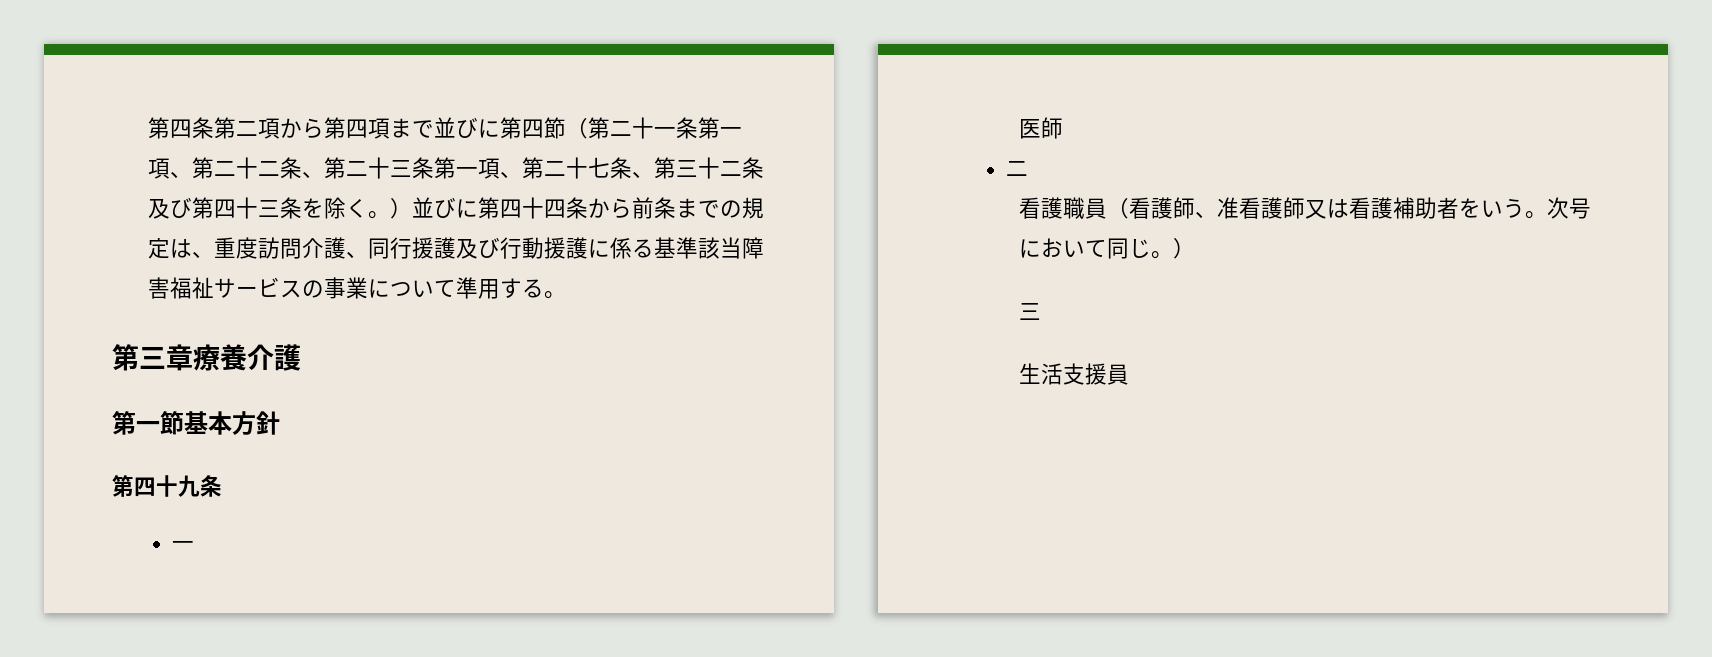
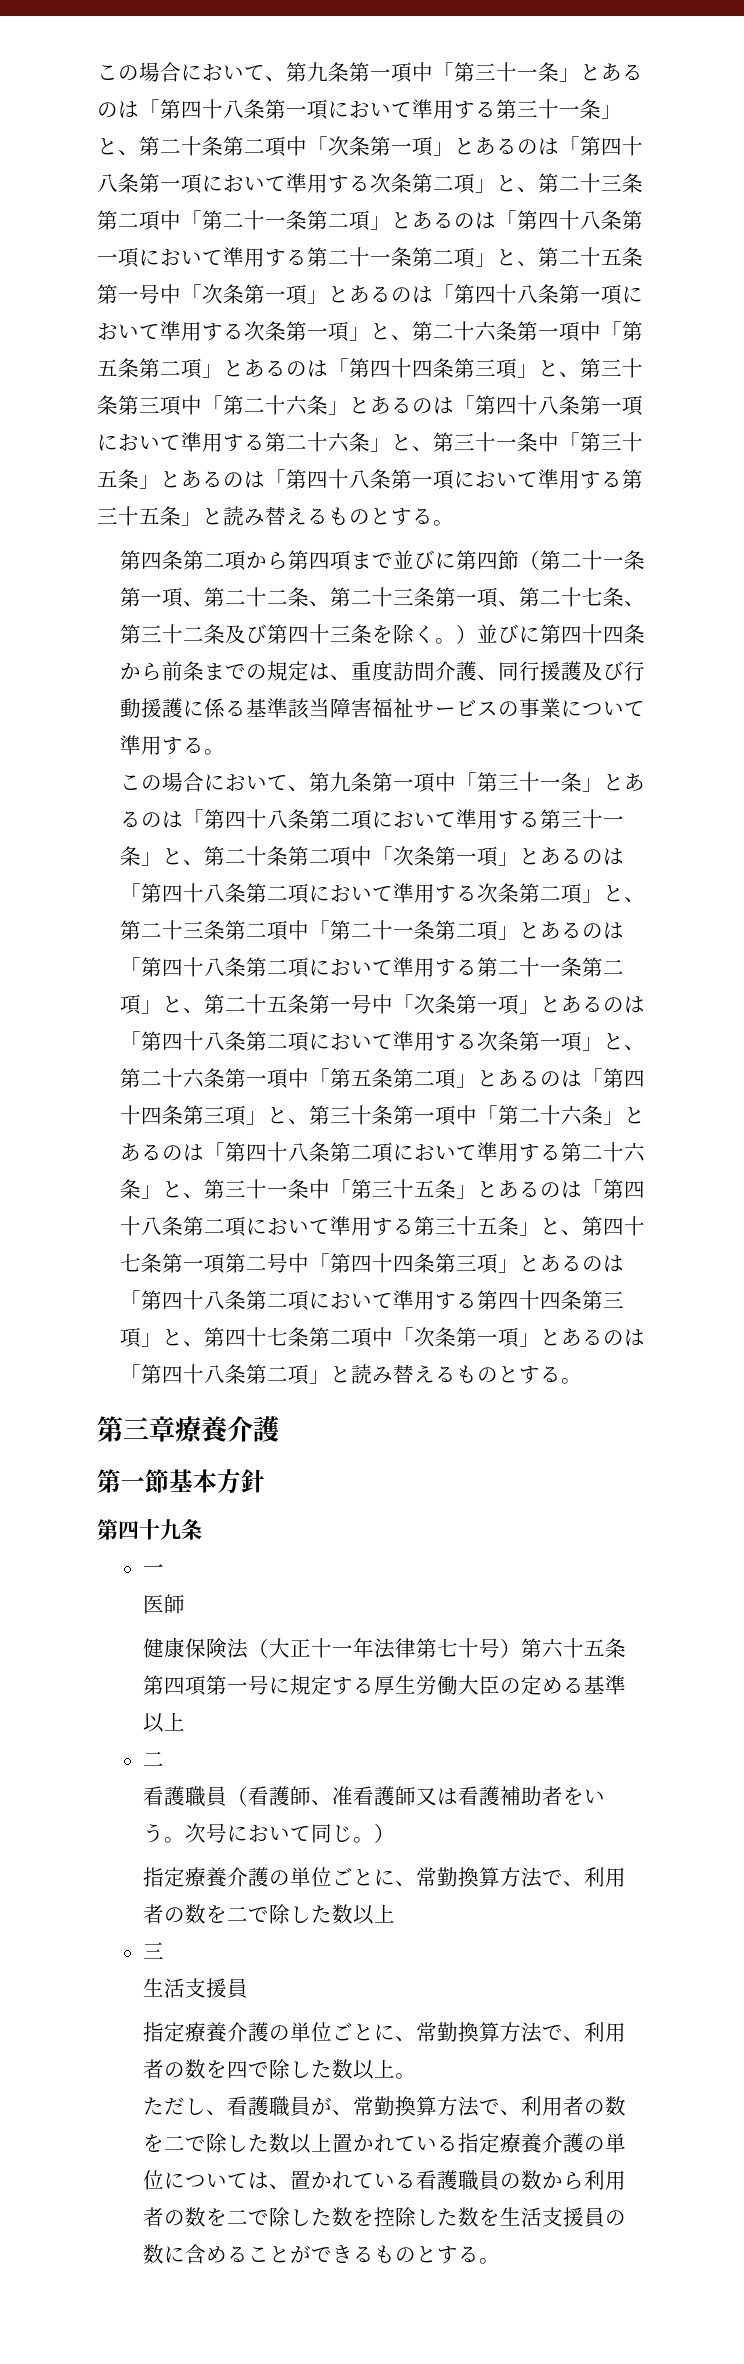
+ この場合において、第九条第一項中「第三十一条」とあるのは「第四十八条第一項において準用する第三十一条」と、第二十条第二項中「次条第一項」とあるのは「第四十八条第一項において準用する次条第二項」と、第二十三条第二項中「第二十一条第二項」とあるのは「第四十八条第一項において準用する第二十一条第二項」と、第二十五条第一号中「次条第一項」とあるのは「第四十八条第一項において準用する次条第一項」と、第二十六条第一項中「第五条第二項」とあるのは「第四十四条第三項」と、第三十条第三項中「第二十六条」とあるのは「第四十八条第一項において準用する第二十六条」と、第三十一条中「第三十五条」とあるのは「第四十八条第一項において準用する第三十五条」と読み替えるものとする。
+ この場合において、第九条第一項中「第三十一条」とあるのは「第四十八条第二項において準用する第三十一条」と、第二十条第二項中「次条第一項」とあるのは「第四十八条第二項において準用する次条第二項」と、第二十三条第二項中「第二十一条第二項」とあるのは「第四十八条第二項において準用する第二十一条第二項」と、第二十五条第一号中「次条第一項」とあるのは「第四十八条第二項において準用する次条第一項」と、第二十六条第一項中「第五条第二項」とあるのは「第四十四条第三項」と、第三十条第一項中「第二十六条」とあるのは「第四十八条第二項において準用する第二十六条」と、第三十一条中「第三十五条」とあるのは「第四十八条第二項において準用する第三十五条」と、第四十七条第一項第二号中「第四十四条第三項」とあるのは「第四十八条第二項において準用する第四十四条第三項」と、第四十七条第二項中「次条第一項」とあるのは「第四十八条第二項」と読み替えるものとする。
+ 健康保険法（大正十一年法律第七十号）第六十五条第四項第一号に規定する厚生労働大臣の定める基準以上
  次号において同じ。）
+ 指定療養介護の単位ごとに、常勤換算方法で、利用者の数を二で除した数以上
  三
  生活支援員
+ 指定療養介護の単位ごとに、常勤換算方法で、利用者の数を四で除した数以上。
+ ただし、看護職員が、常勤換算方法で、利用者の数を二で除した数以上置かれている指定療養介護の単位については、置かれている看護職員の数から利用者の数を二で除した数を控除した数を生活支援員の数に含めることができるものとする。

